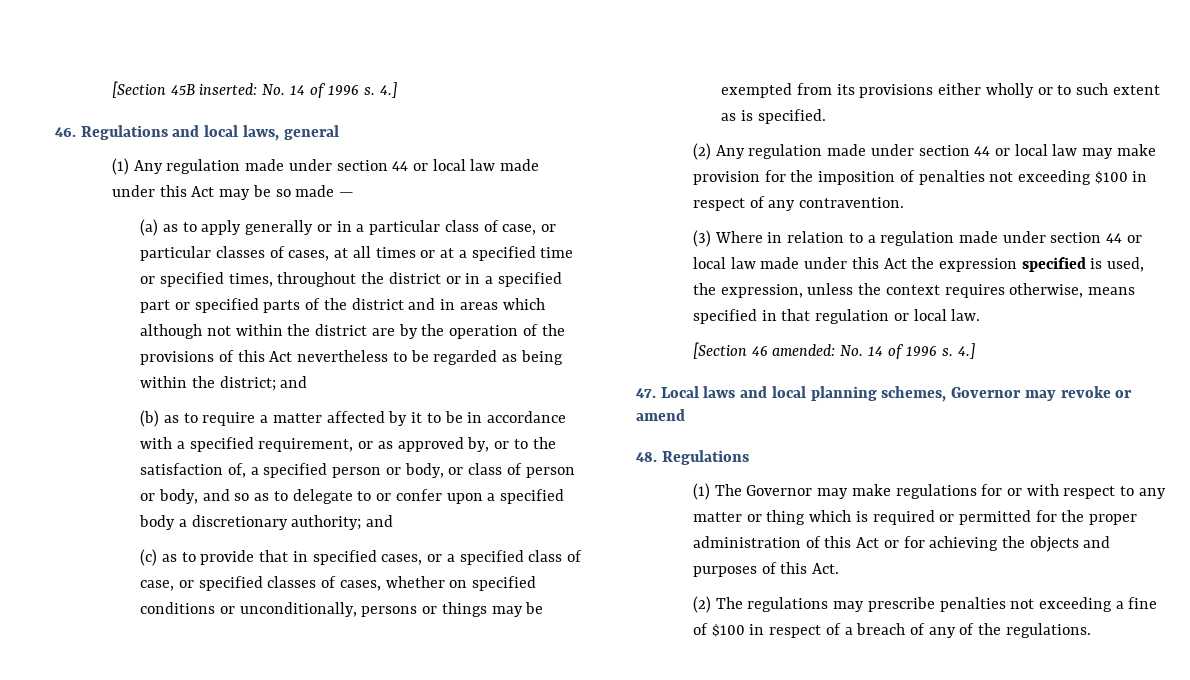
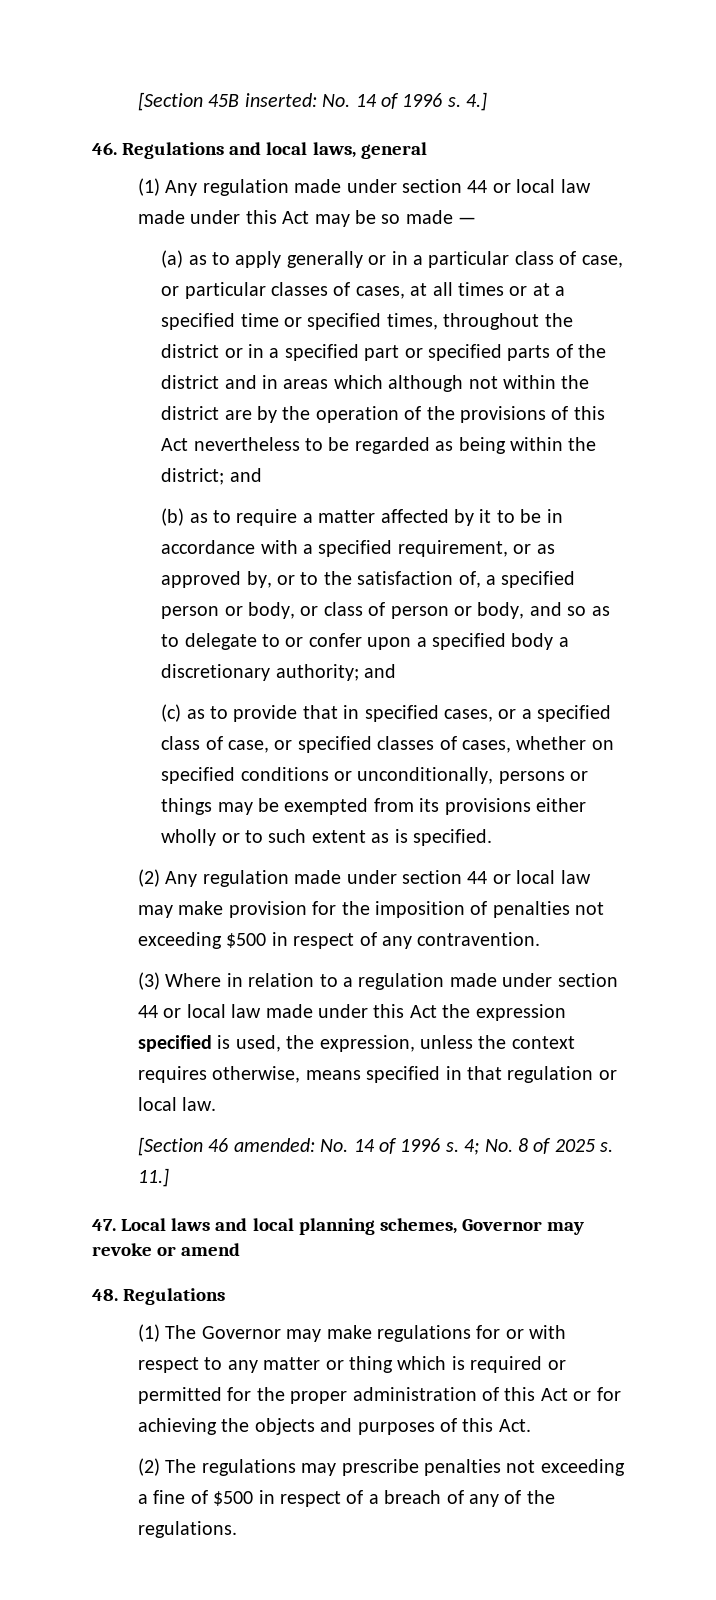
- (2) Any regulation made under section 44 or local law may make provision for the imposition of penalties not exceeding $100 in respect of any contravention.
+ (2) Any regulation made under section 44 or local law may make provision for the imposition of penalties not exceeding $500 in respect of any contravention.
- [Section 46 amended: No. 14 of 1996 s. 4.]
+ [Section 46 amended: No. 14 of 1996 s. 4; No. 8 of 2025 s. 11.]
- (2) The regulations may prescribe penalties not exceeding a fine of $100 in respect of a breach of any of the regulations.
+ (2) The regulations may prescribe penalties not exceeding a fine of $500 in respect of a breach of any of the regulations.

